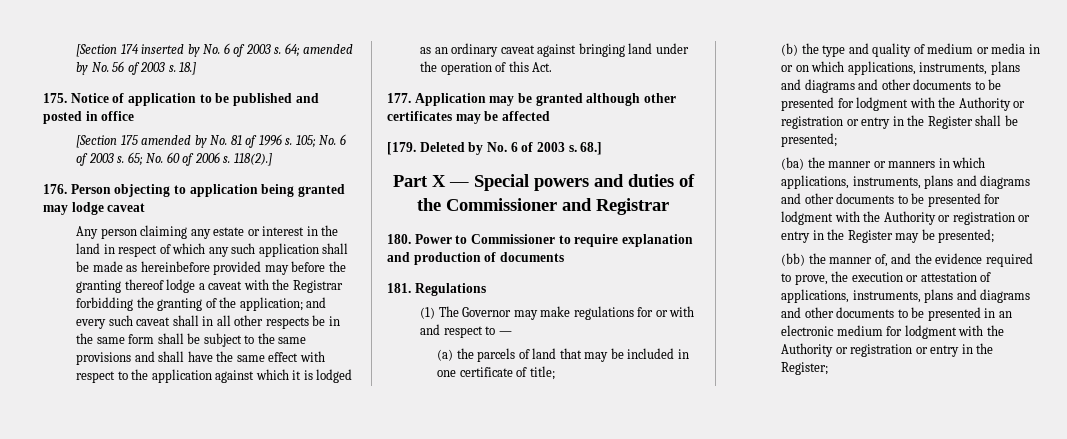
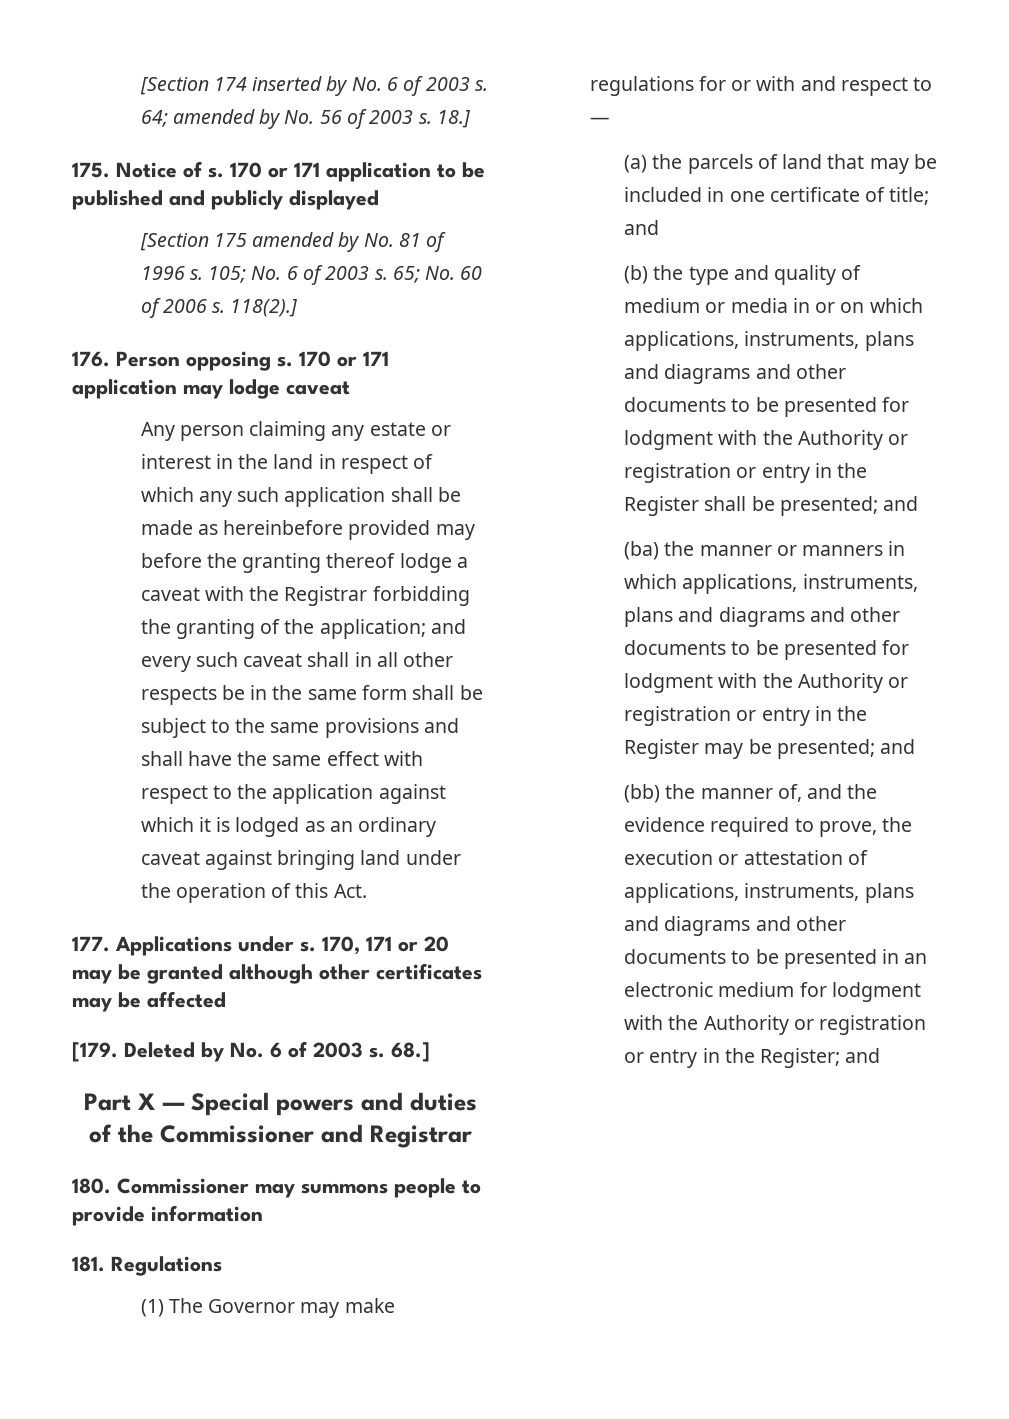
- 175. Notice of application to be published and posted in office
+ 175. Notice of s. 170 or 171 application to be published and publicly displayed
- 176. Person objecting to application being granted may lodge caveat
+ 176. Person opposing s. 170 or 171 application may lodge caveat
- 177. Application may be granted although other certificates may be affected
+ 177. Applications under s. 170, 171 or 20 may be granted although other certificates may be affected
- 180. Power to Commissioner to require explanation and production of documents
+ 180. Commissioner may summons people to provide information
- (a) the parcels of land that may be included in one certificate of title;
+ (a) the parcels of land that may be included in one certificate of title; and
- (b) the type and quality of medium or media in or on which applications, instruments, plans and diagrams and other documents to be presented for lodgment with the Authority or registration or entry in the Register shall be presented;
+ (b) the type and quality of medium or media in or on which applications, instruments, plans and diagrams and other documents to be presented for lodgment with the Authority or registration or entry in the Register shall be presented; and
- (ba) the manner or manners in which applications, instruments, plans and diagrams and other documents to be presented for lodgment with the Authority or registration or entry in the Register may be presented;
+ (ba) the manner or manners in which applications, instruments, plans and diagrams and other documents to be presented for lodgment with the Authority or registration or entry in the Register may be presented; and
- (bb) the manner of, and the evidence required to prove, the execution or attestation of applications, instruments, plans and diagrams and other documents to be presented in an electronic medium for lodgment with the Authority or registration or entry in the Register;
+ (bb) the manner of, and the evidence required to prove, the execution or attestation of applications, instruments, plans and diagrams and other documents to be presented in an electronic medium for lodgment with the Authority or registration or entry in the Register; and

